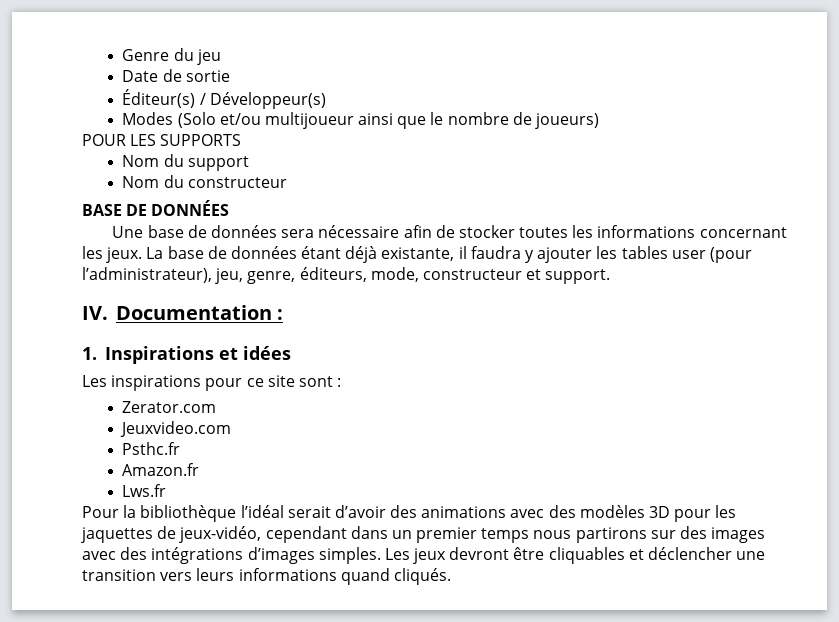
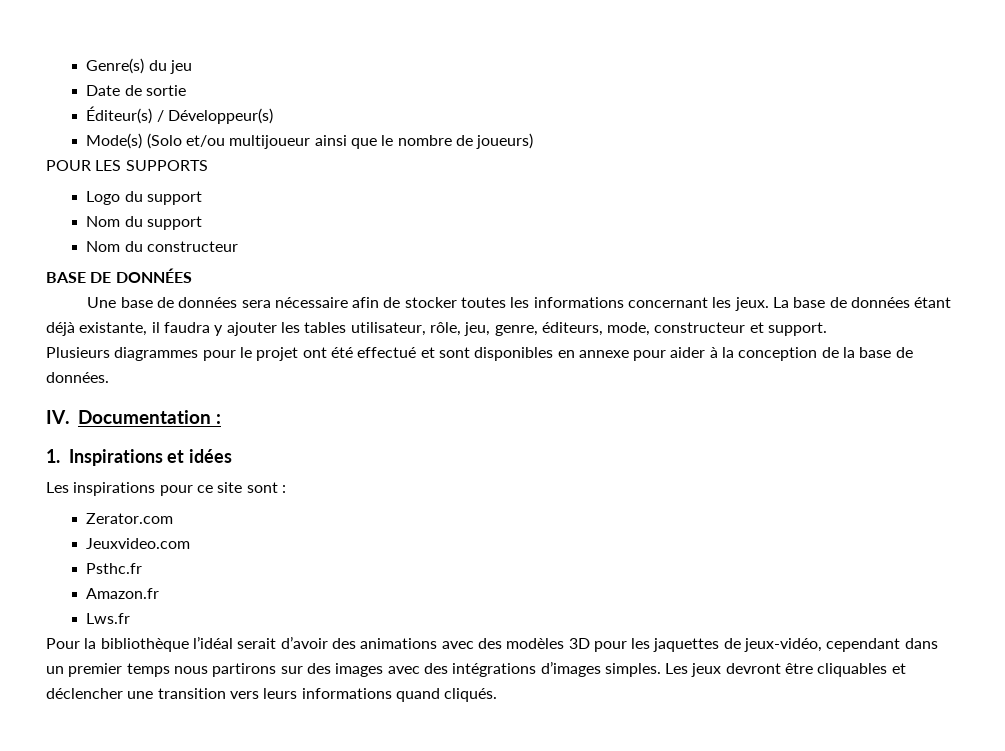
- Genre du jeu
+ Genre(s) du jeu
- Modes (Solo et/ou multijoueur ainsi que le nombre de joueurs)
+ Mode(s) (Solo et/ou multijoueur ainsi que le nombre de joueurs)
+ Logo du support
- La base de données étant déjà existante, il faudra y ajouter les tables user (pour l’administrateur), jeu, genre, éditeurs, mode, constructeur et support.
+ La base de données étant déjà existante, il faudra y ajouter les tables utilisateur, rôle, jeu, genre, éditeurs, mode, constructeur et support.
+ Plusieurs diagrammes pour le projet ont été effectué et sont disponibles en annexe pour aider à la conception de la base de données.

